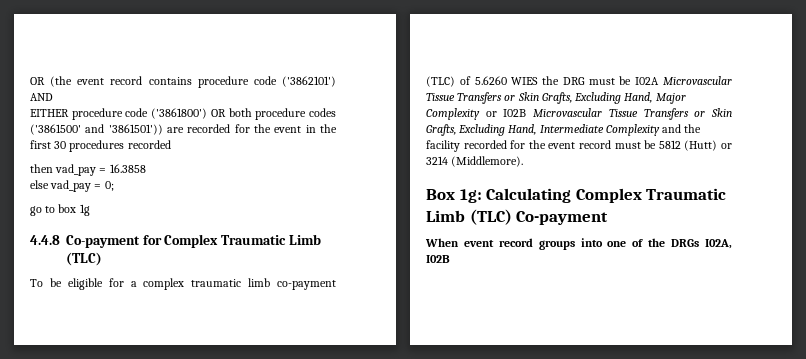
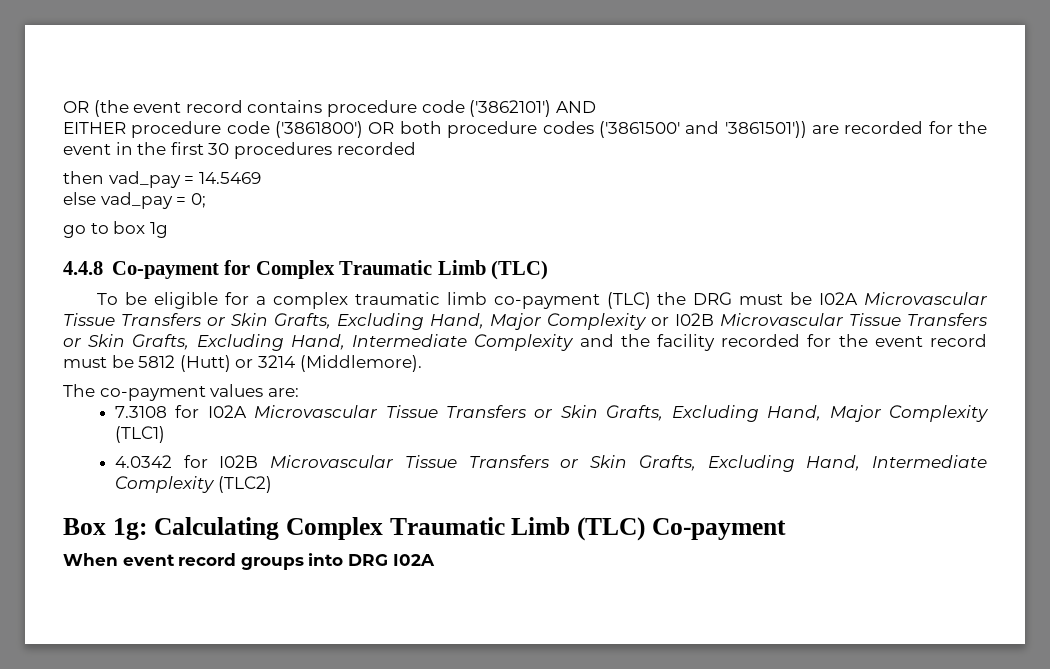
- then vad_pay = 16.3858
+ then vad_pay = 14.5469
- To be eligible for a complex traumatic limb co-payment (TLC) of 5.6260 WIES the DRG must be I02A Microvascular Tissue Transfers or Skin Grafts, Excluding Hand, Major Complexity or I02B Microvascular Tissue Transfers or Skin Grafts, Excluding Hand, Intermediate Complexity and the facility recorded for the event record must be 5812 (Hutt) or 3214 (Middlemore).
+ To be eligible for a complex traumatic limb co-payment (TLC) the DRG must be I02A Microvascular Tissue Transfers or Skin Grafts, Excluding Hand, Major Complexity or I02B Microvascular Tissue Transfers or Skin Grafts, Excluding Hand, Intermediate Complexity and the facility recorded for the event record must be 5812 (Hutt) or 3214 (Middlemore).
+ The co-payment values are:
+ 7.3108 for I02A Microvascular Tissue Transfers or Skin Grafts, Excluding Hand, Major Complexity (TLC1)
+ 4.0342 for I02B Microvascular Tissue Transfers or Skin Grafts, Excluding Hand, Intermediate Complexity (TLC2)
- When event record groups into one of the DRGs I02A, I02B
+ When event record groups into DRG I02A

